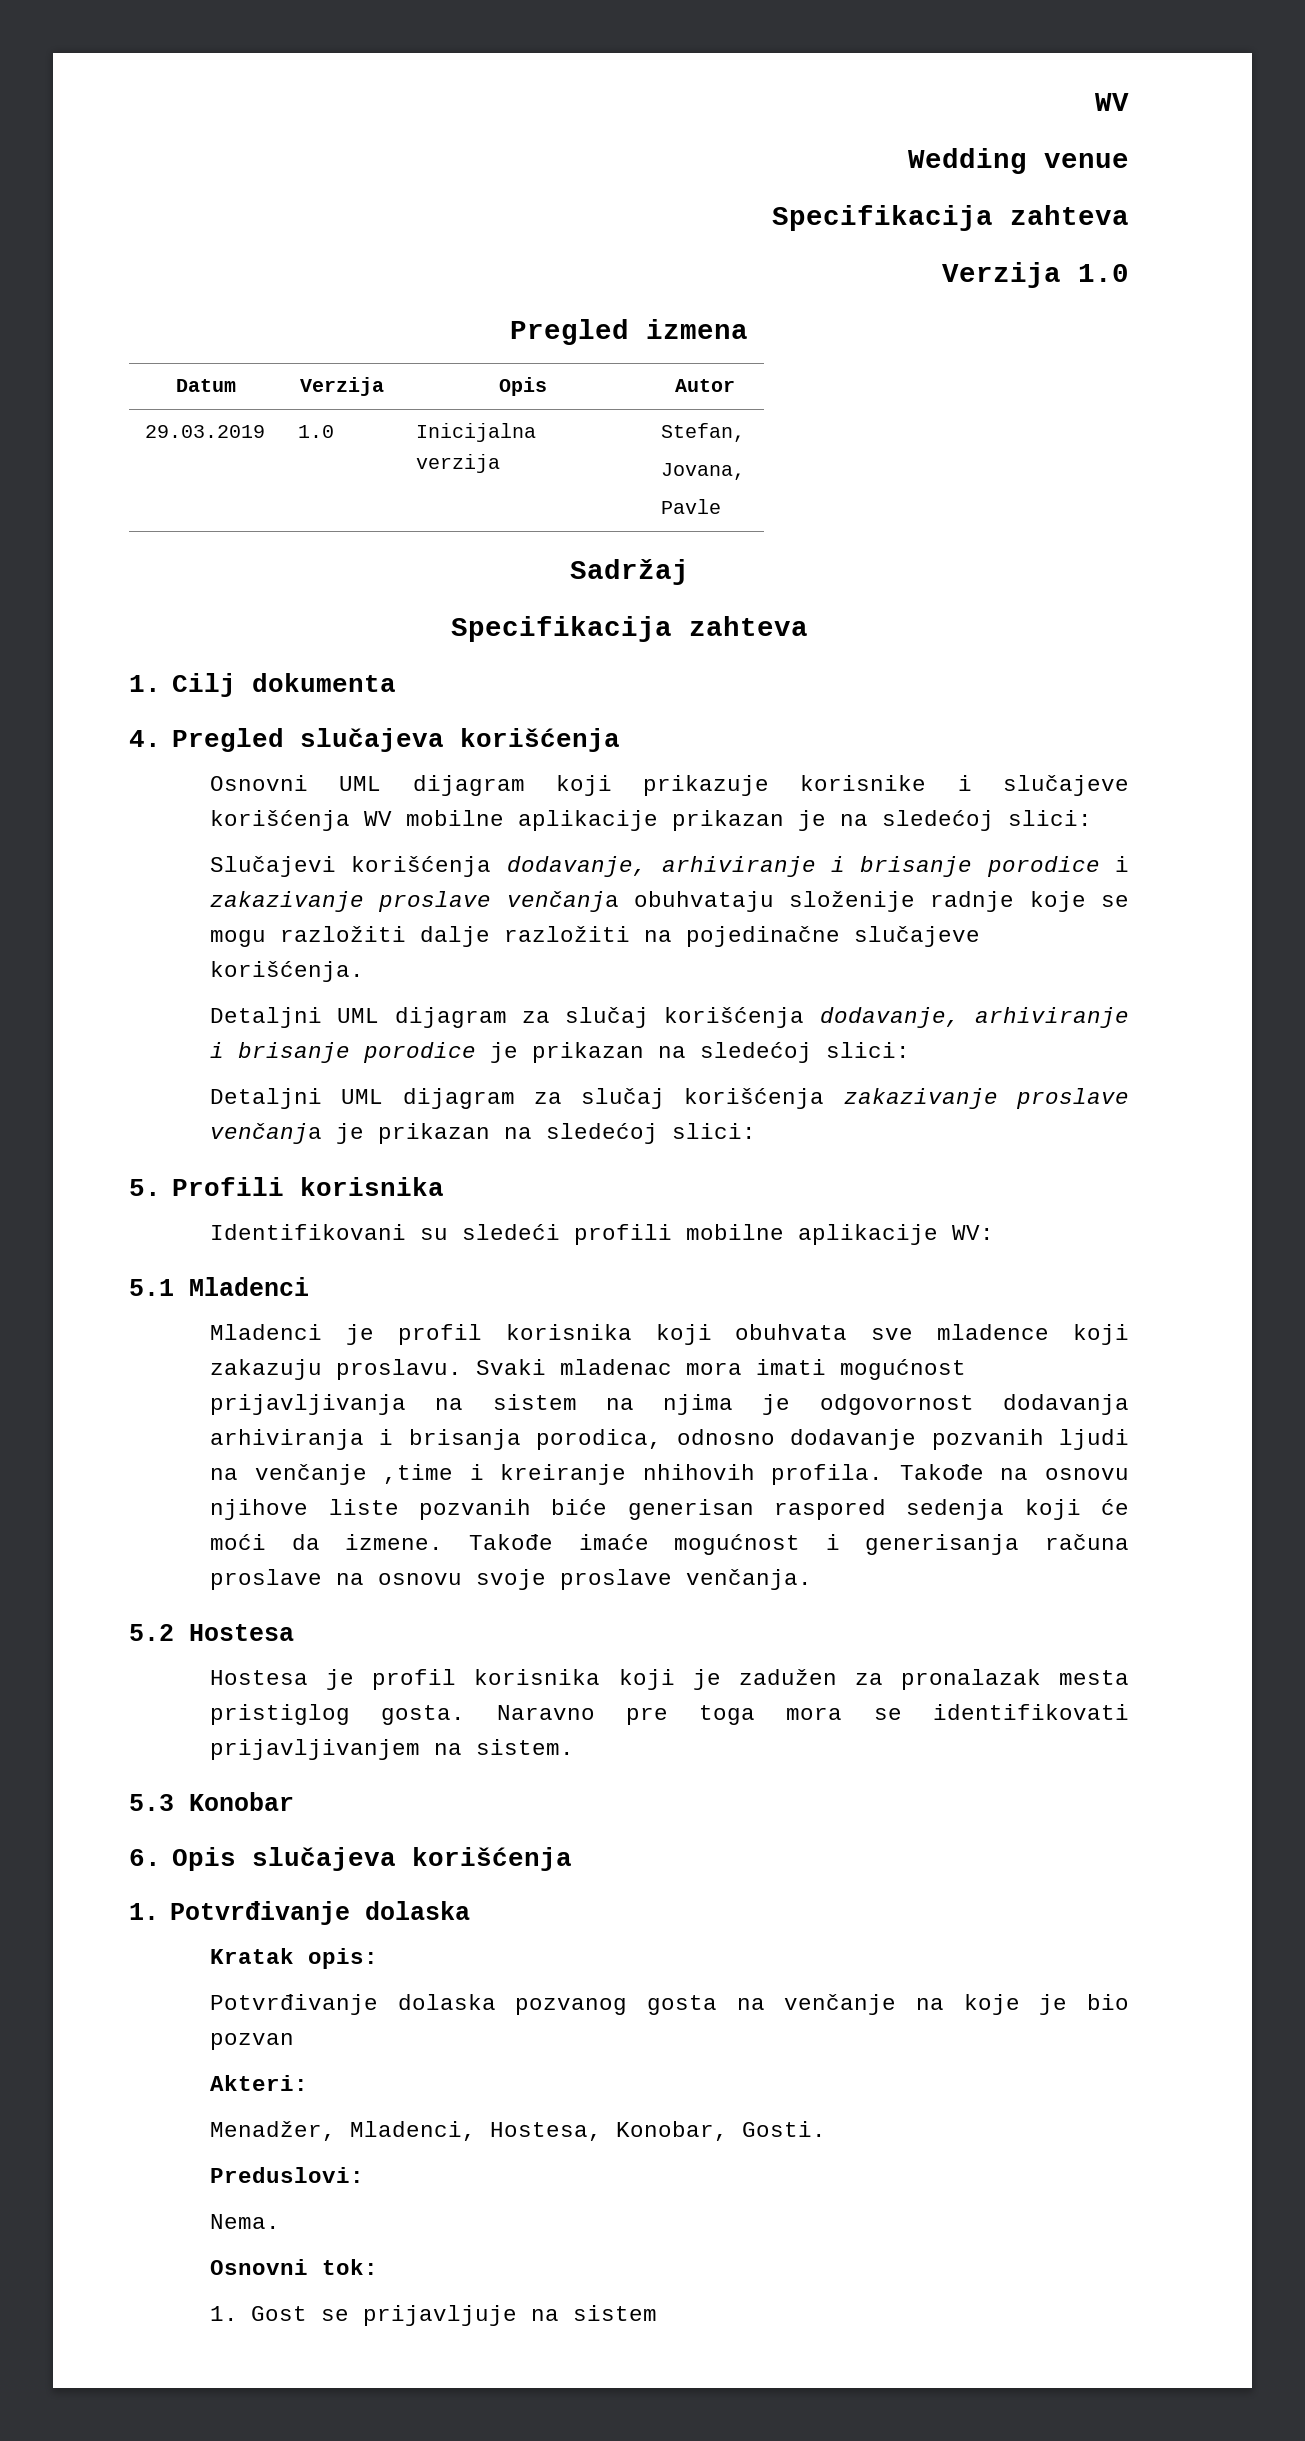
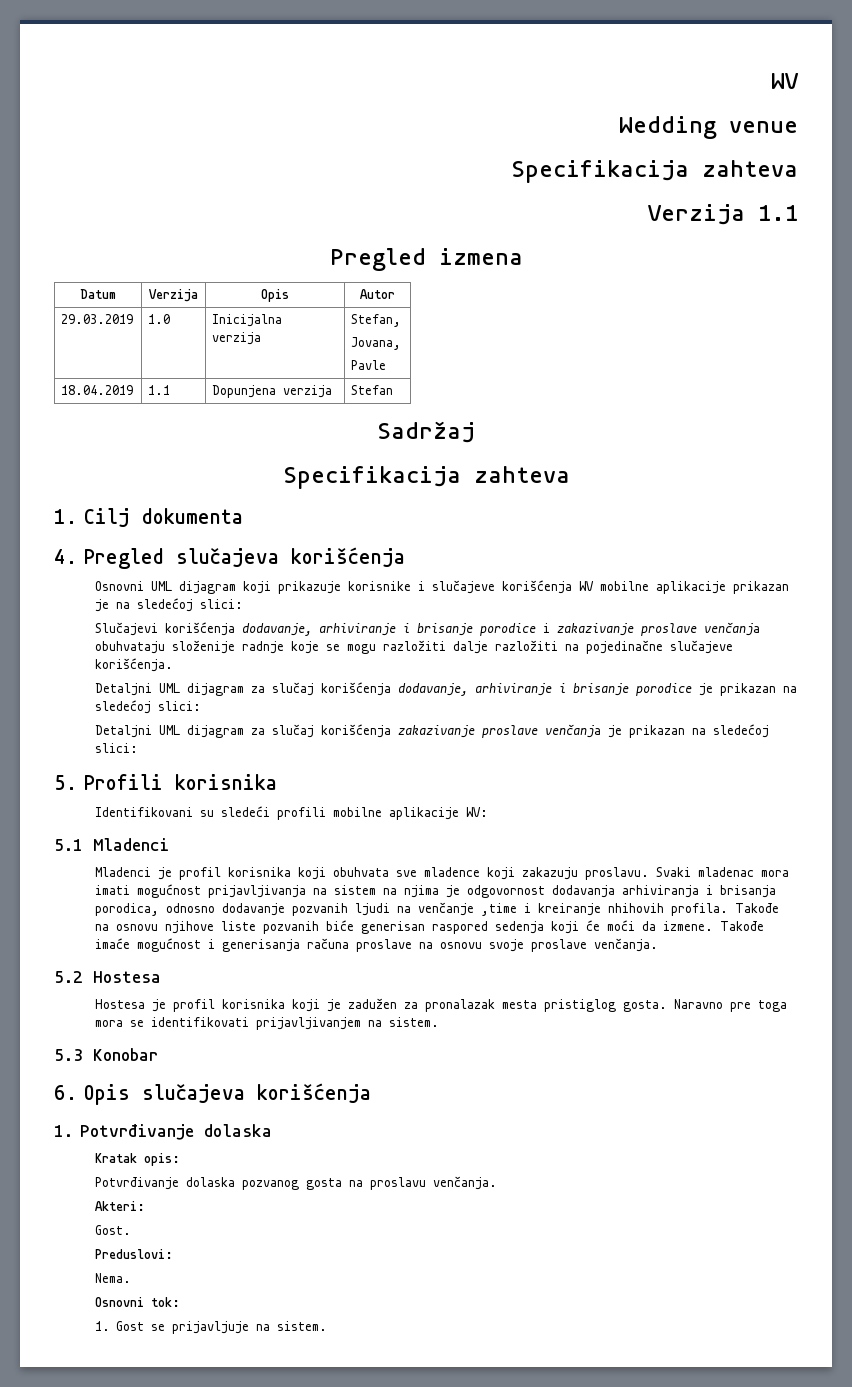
- Verzija 1.0
+ Verzija 1.1
+ 18.04.2019 | 1.1 | Dopunjena verzija | Stefan
- Potvrđivanje dolaska pozvanog gosta na venčanje na koje je bio pozvan
+ Potvrđivanje dolaska pozvanog gosta na proslavu venčanja.
  Akteri:
- Menadžer, Mladenci, Hostesa, Konobar, Gosti.
+ Gost.
- 1. Gost se prijavljuje na sistem
+ 1. Gost se prijavljuje na sistem.

